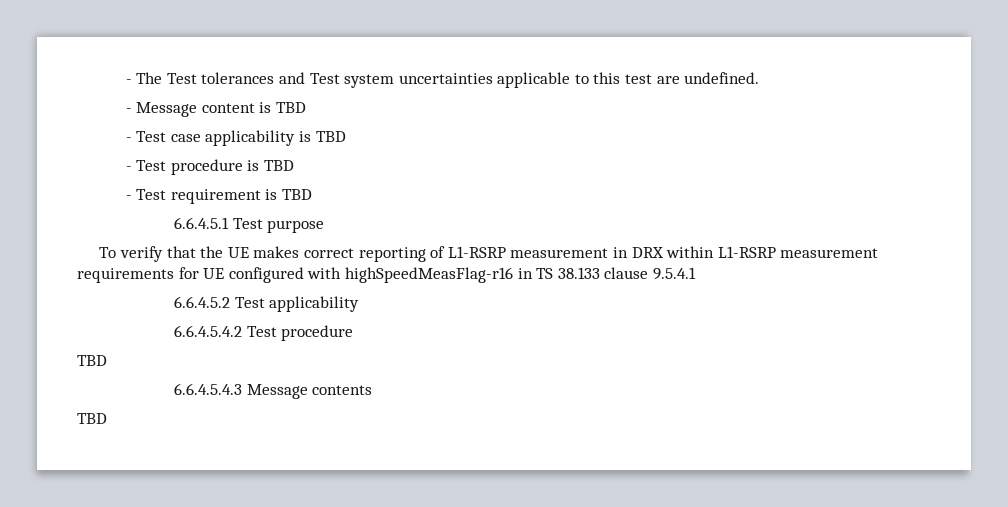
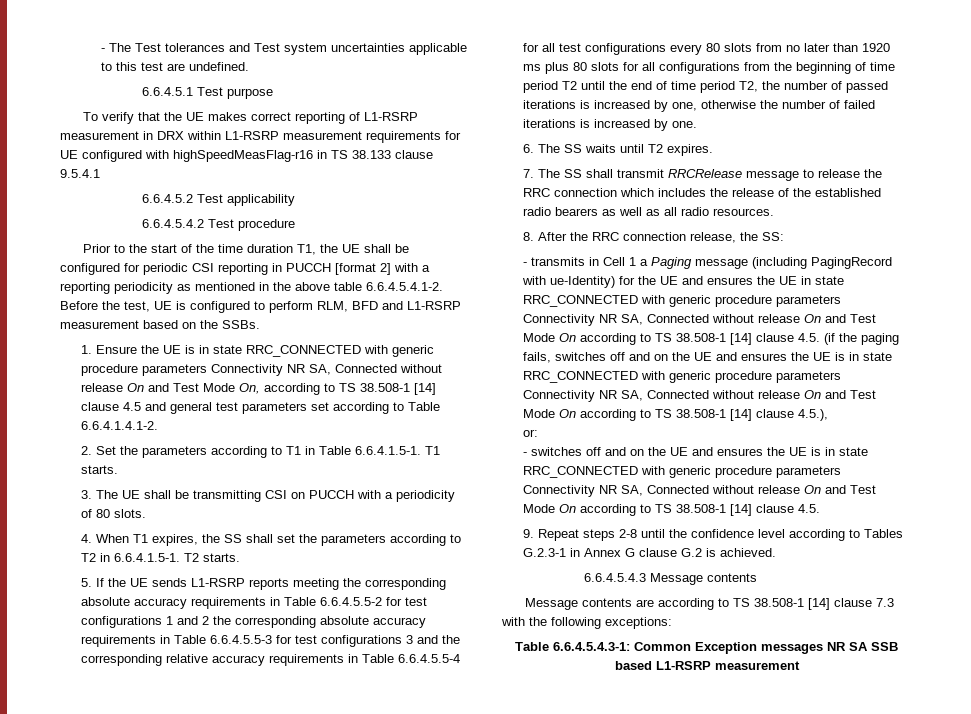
- - Message content is TBD
- - Test case applicability is TBD
- - Test procedure is TBD
- - Test requirement is TBD
  6.6.4.5.4.2 Test procedure
- TBD
+ Prior to the start of the time duration T1, the UE shall be configured for periodic CSI reporting in PUCCH [format 2] with a reporting periodicity as mentioned in the above table 6.6.4.5.4.1-2. Before the test, UE is configured to perform RLM, BFD and L1-RSRP measurement based on the SSBs.
+ 1. Ensure the UE is in state RRC_CONNECTED with generic procedure parameters Connectivity NR SA, Connected without release On and Test Mode On, according to TS 38.508-1 [14] clause 4.5 and general test parameters set according to Table 6.6.4.1.4.1-2.
+ 2. Set the parameters according to T1 in Table 6.6.4.1.5-1. T1 starts.
+ 3. The UE shall be transmitting CSI on PUCCH with a periodicity of 80 slots.
+ 4. When T1 expires, the SS shall set the parameters according to T2 in 6.6.4.1.5-1. T2 starts.
+ 5. If the UE sends L1-RSRP reports meeting the corresponding absolute accuracy requirements in Table 6.6.4.5.5-2 for test configurations 1 and 2 the corresponding absolute accuracy requirements in Table 6.6.4.5.5-3 for test configurations 3 and the corresponding relative accuracy requirements in Table 6.6.4.5.5-4 for all test configurations every 80 slots from no later than 1920 ms plus 80 slots for all configurations from the beginning of time period T2 until the end of time period T2, the number of passed iterations is increased by one, otherwise the number of failed iterations is increased by one.
+ 6. The SS waits until T2 expires.
+ 7. The SS shall transmit RRCRelease message to release the RRC connection which includes the release of the established radio bearers as well as all radio resources.
+ 8. After the RRC connection release, the SS:
+ - transmits in Cell 1 a Paging message (including PagingRecord with ue-Identity) for the UE and ensures the UE in state RRC_CONNECTED with generic procedure parameters Connectivity NR SA, Connected without release On and Test Mode On according to TS 38.508-1 [14] clause 4.5. (if the paging fails, switches off and on the UE and ensures the UE is in state RRC_CONNECTED with generic procedure parameters Connectivity NR SA, Connected without release On and Test Mode On according to TS 38.508-1 [14] clause 4.5.),
+ or:
+ - switches off and on the UE and ensures the UE is in state RRC_CONNECTED with generic procedure parameters Connectivity NR SA, Connected without release On and Test Mode On according to TS 38.508-1 [14] clause 4.5.
+ 9. Repeat steps 2-8 until the confidence level according to Tables G.2.3-1 in Annex G clause G.2 is achieved.
  6.6.4.5.4.3 Message contents
- TBD
+ Message contents are according to TS 38.508-1 [14] clause 7.3 with the following exceptions:
+ Table 6.6.4.5.4.3-1: Common Exception messages NR SA SSB based L1-RSRP measurement

